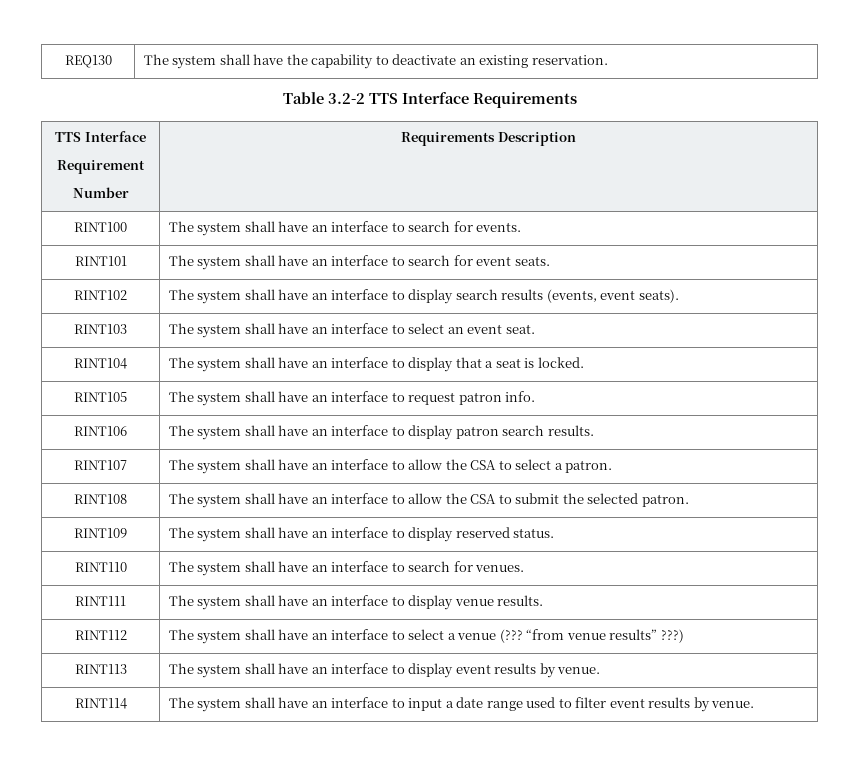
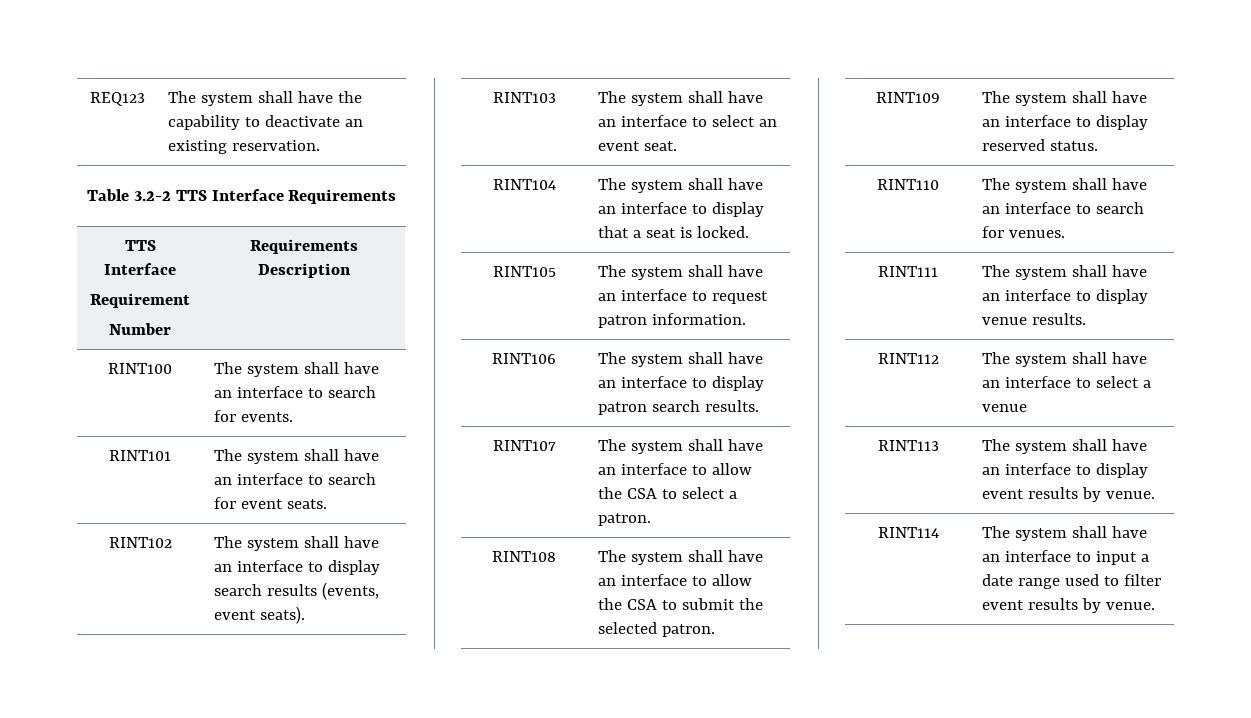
- REQ130 | The system shall have the capability to deactivate an existing reservation.
+ REQ123 | The system shall have the capability to deactivate an existing reservation.
- RINT105 | The system shall have an interface to request patron info.
+ RINT105 | The system shall have an interface to request patron information.
- RINT112 | The system shall have an interface to select a venue (??? “from venue results” ???)
+ RINT112 | The system shall have an interface to select a venue

